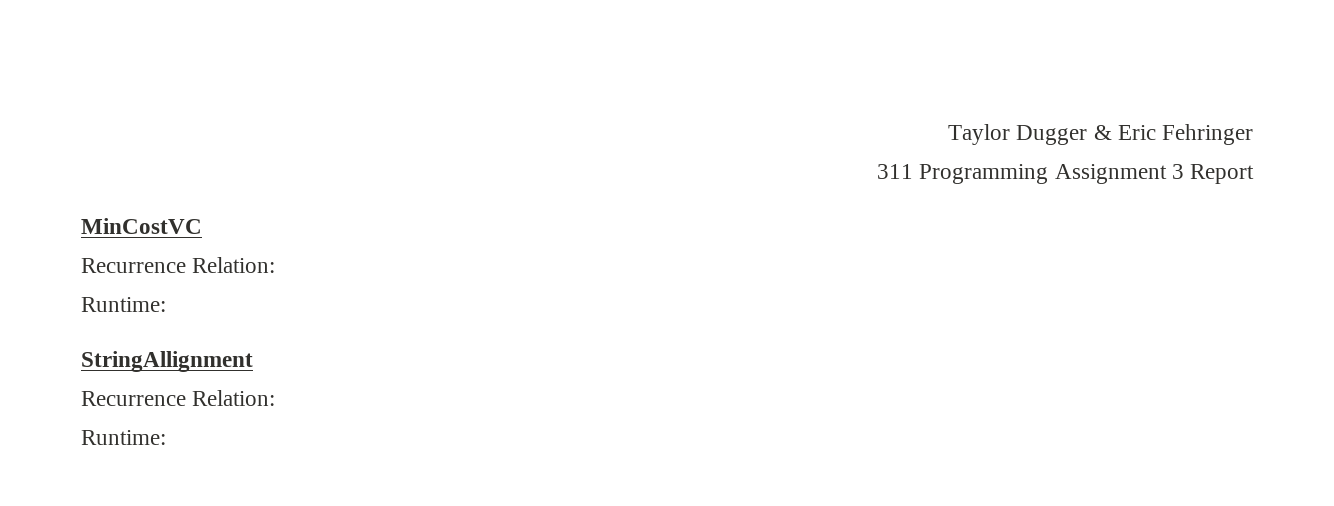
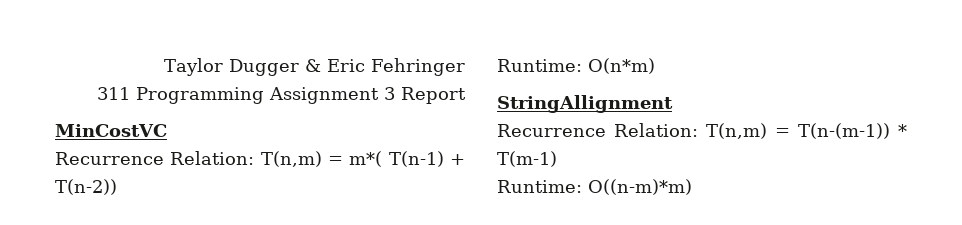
  MinCostVC
- Recurrence Relation:
- Runtime:
+ Recurrence Relation: T(n,m) = m*( T(n-1) + T(n-2))
+ Runtime: O(n*m)
  StringAllignment
- Recurrence Relation:
- Runtime:
+ Recurrence Relation: T(n,m) = T(n-(m-1)) * T(m-1)
+ Runtime: O((n-m)*m)

